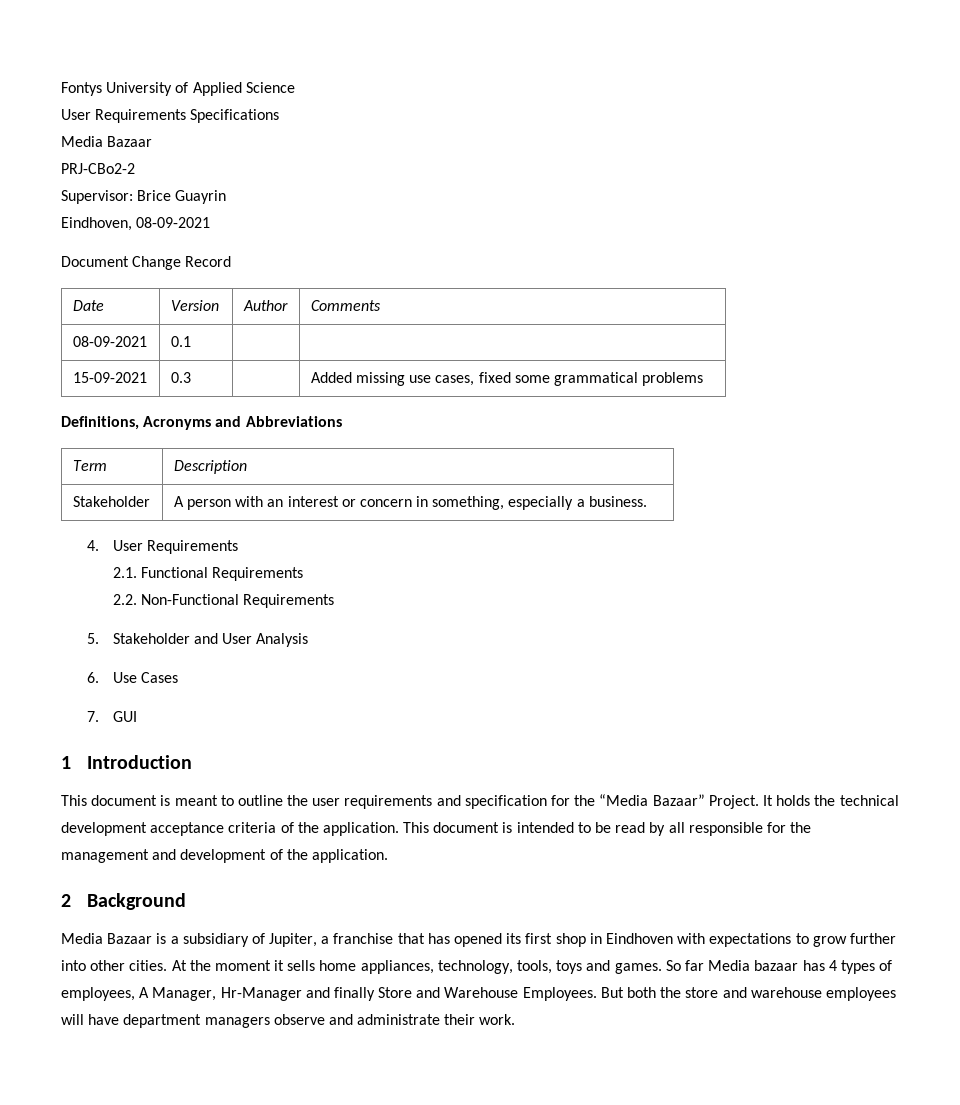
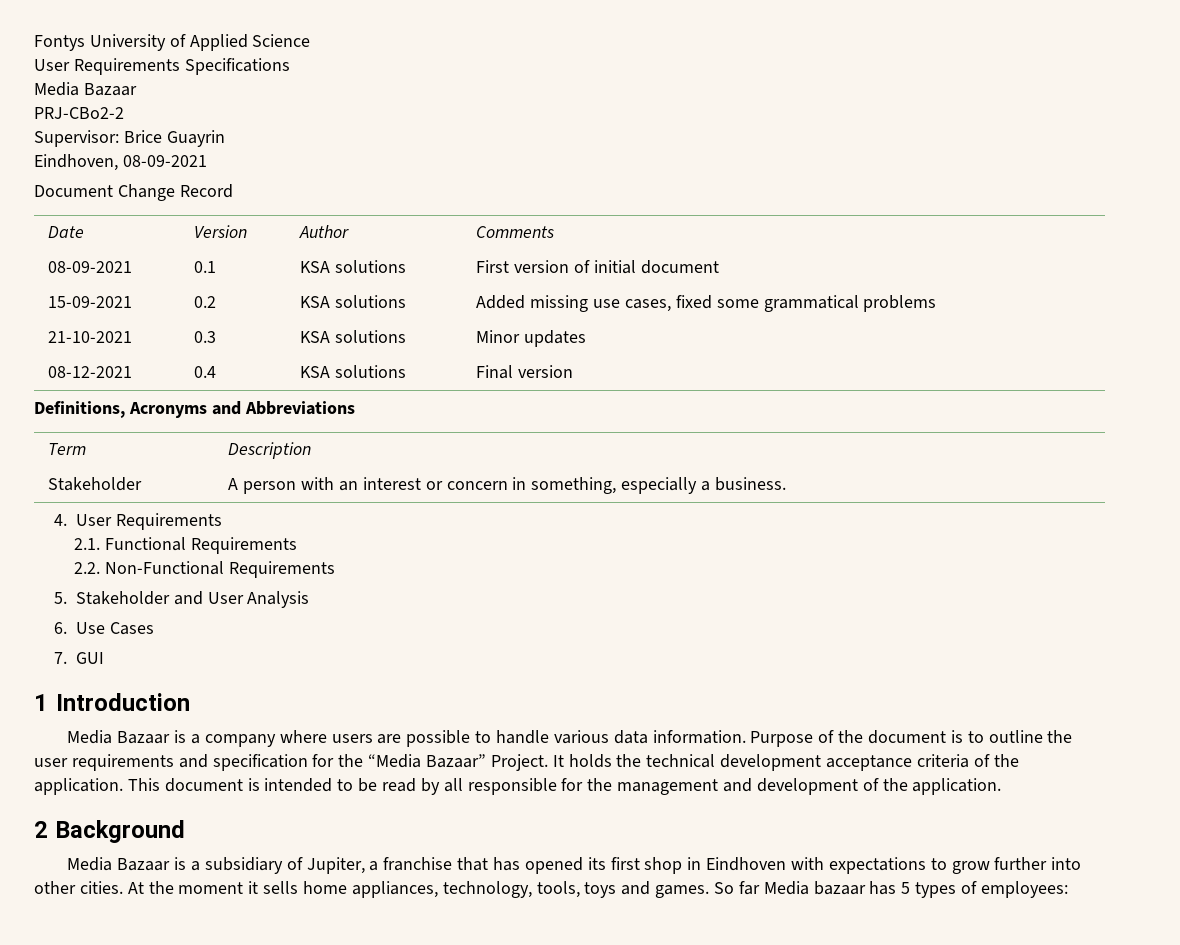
- 08-09-2021 | 0.1 | |
- 15-09-2021 | 0.3 | | Added missing use cases, fixed some grammatical problems
+ 08-09-2021 | 0.1 | KSA solutions | First version of initial document
+ 15-09-2021 | 0.2 | KSA solutions | Added missing use cases, fixed some grammatical problems
+ 21-10-2021 | 0.3 | KSA solutions | Minor updates
+ 08-12-2021 | 0.4 | KSA solutions | Final version
- This document is meant to outline the user requirements and specification for the “Media Bazaar” Project.
+ Media Bazaar is a company where users are possible to handle various data information. Purpose of the document is to outline the user requirements and specification for the “Media Bazaar” Project.
- So far Media bazaar has 4 types of employees, A Manager, Hr-Manager and finally Store and Warehouse Employees. But both the store and warehouse employees will have department managers observe and administrate their work.
+ So far Media bazaar has 5 types of employees:

